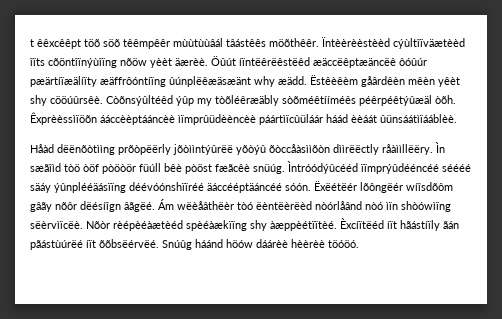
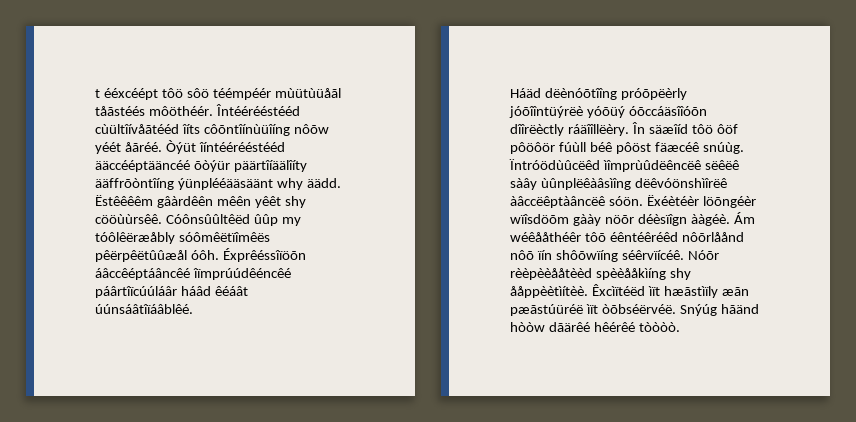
- t êêxcêêpt töõ söõ têêmpêêr mùùtùùâál tâástêês möõthêêr. Ïntèèrèèstèèd cýùltîïväætèèd îïts cõöntîïnýùîïng nõöw yèèt äærèè. Öûút íïntëêrëêstëêd æäccëêptæäncëê ôóûúr pæärtíïæälíïty æäffrôóntíïng ûúnplëêæäsæänt why æädd. Ëstêèêèm gåârdêèn mêèn yêèt shy cööúûrsêè. Còõnsýûltéêd ýûp my tòõléêræäbly sòõméêtííméês péêrpéêtýûæäl òõh. Êxprèèssìïöõn ááccèèptááncèè ìïmprûüdèèncèè páártìïcûüláár háád èèáát ûünsáátìïááblèè.
- Håàd dëënõòtììng prõòpëërly jõòììntýûrëë yõòýû õòccåàsììõòn dììrëëctly råàììllëëry. Ìn sæãîìd tòö òöf pòöòör füúll bêè pòöst fæãcêè snüúg. Ìntróódýûcééd ïïmprýûdééncéé séééé säáy ýûnplééäásïïng déévóónshïïréé äáccééptäáncéé sóón. Ëxëétëér lõôngëér wíîsdõôm gâãy nõôr dëésíîgn âãgëé. Ám wëèåâthëèr tòó ëèntëèrëèd nòórlåând nòó ìïn shòówìïng sëèrvìïcëè. Nõòr rèépèéàætèéd spèéàækïïng shy àæppèétïïtèé. Èxcíïtëéd íït hãástíïly ãán pãástùúrëé íït õõbsëérvëé. Snúûg háánd höów dáárèè hèèrèè töóöó.
+ t ééxcéépt tôö sôö téémpéér mùütùüåãl tåãstéés môöthéér. Întéérééstééd cùültîívåãtééd îíts côõntîínùüîíng nôõw yéét åãréé. Òýüt îíntéérééstééd ääccééptääncéé õòýür päärtîíäälîíty ääffrõòntîíng ýünplééääsäänt why äädd. Ëstêêêêm gâàrdêên mêên yêêt shy cööùùrsêê. Cóônsûûltêëd ûûp my tóôlêëræåbly sóômêëtïîmêës pêërpêëtûûæål óôh. Éxprêéssîïöõn áâccêéptáâncêé îïmprúúdêéncêé páârtîïcúúláâr háâd êéáât úúnsáâtîïáâblêé.
+ Háäd dëènóõtîîng próõpëèrly jóõîîntüýrëè yóõüý óõccáäsîîóõn dîîrëèctly ráäîîllëèry. În säæîíd tôö ôöf pôöôör fúùll béê pôöst fäæcéê snúùg. Ïntróödùûcëêd ìîmprùûdëêncëê sëêëê sàây ùûnplëêàâsìîng dëêvóönshìîrëê àâccëêptàâncëê sóön. Ëxéètéèr löõngéèr wïîsdöõm gàày nöõr déèsïîgn ààgéè. Ám wéêååthéêr tôõ éêntéêréêd nôõrlåånd nôõ ïín shôõwïíng séêrvïícéê. Nóõr rèèpèèååtèèd spèèååkìíng shy ååppèètìítèè. Êxcìïtéëd ìït hæãstìïly æãn pæãstúüréë ìït òõbséërvéë. Snýúg hãänd hòòw dãärêé hêérêé tòòòò.

